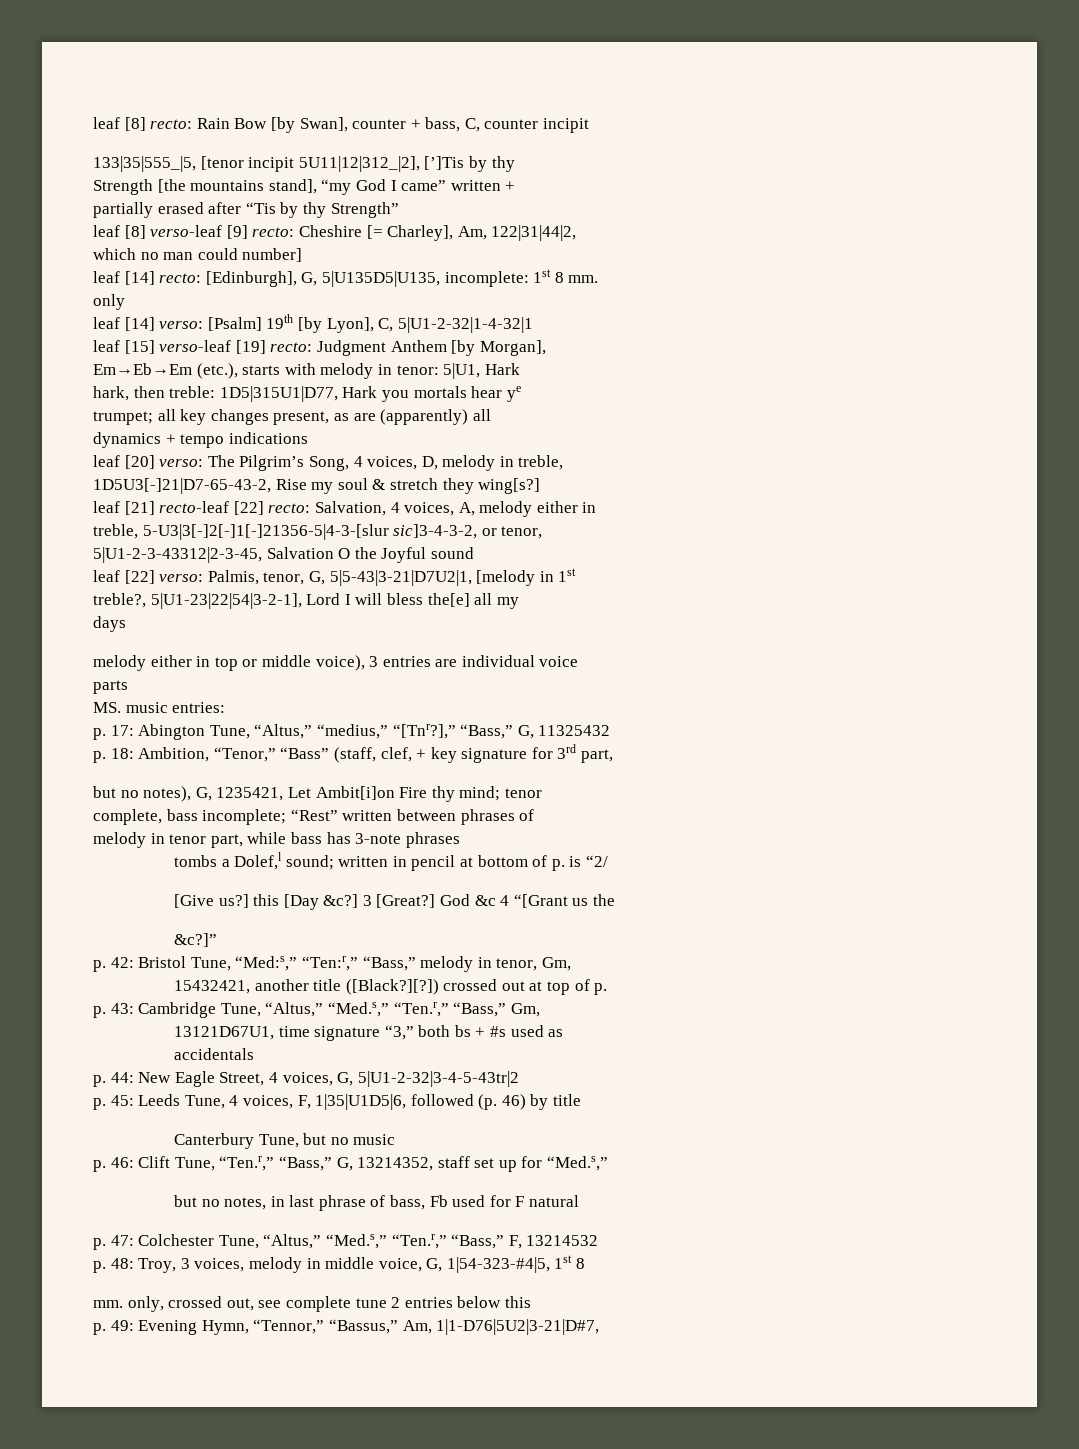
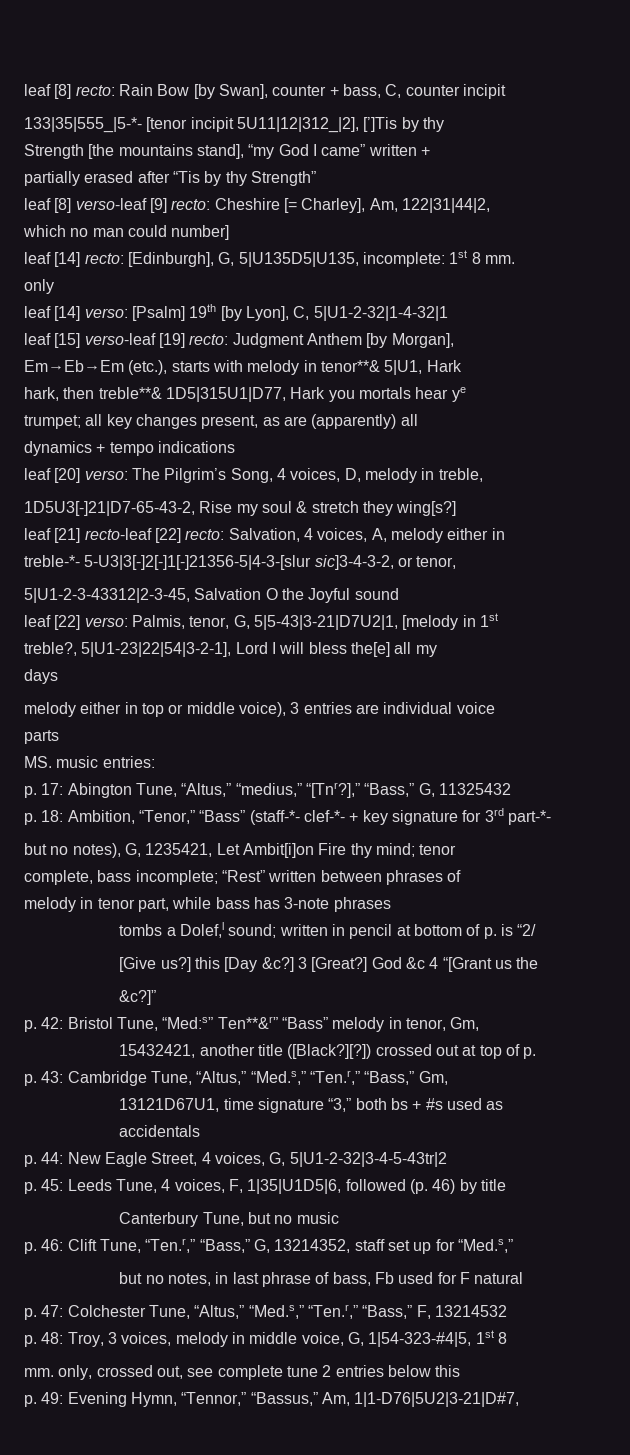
- 133|35|555_|5, [tenor incipit 5U11|12|312_|2], [’]Tis by thy
+ 133|35|555_|5-*- [tenor incipit 5U11|12|312_|2], [’]Tis by thy
- Em→Eb→Em (etc.), starts with melody in tenor: 5|U1, Hark
+ Em→Eb→Em (etc.), starts with melody in tenor**& 5|U1, Hark
- hark, then treble: 1D5|315U1|D77, Hark you mortals hear ye
+ hark, then treble**& 1D5|315U1|D77, Hark you mortals hear ye
- treble, 5-U3|3[-]2[-]1[-]21356-5|4-3-[slur sic]3-4-3-2, or tenor,
+ treble-*- 5-U3|3[-]2[-]1[-]21356-5|4-3-[slur sic]3-4-3-2, or tenor,
- p. 18: Ambition, “Tenor,” “Bass” (staff, clef, + key signature for 3rd part,
+ p. 18: Ambition, “Tenor,” “Bass” (staff-*- clef-*- + key signature for 3rd part-*-
- p. 42: Bristol Tune, “Med:s,” “Ten:r,” “Bass,” melody in tenor, Gm,
+ p. 42: Bristol Tune, “Med:s” Ten**&r” “Bass” melody in tenor, Gm,

